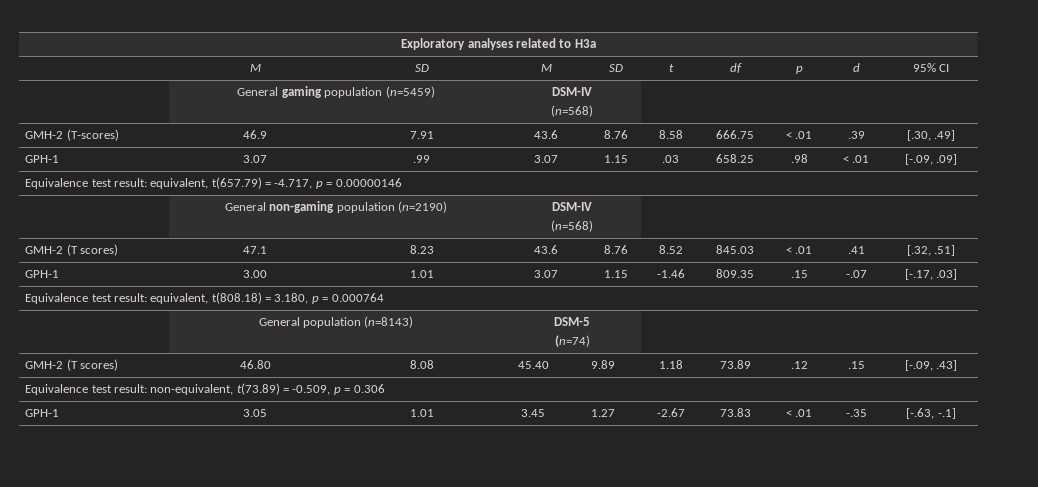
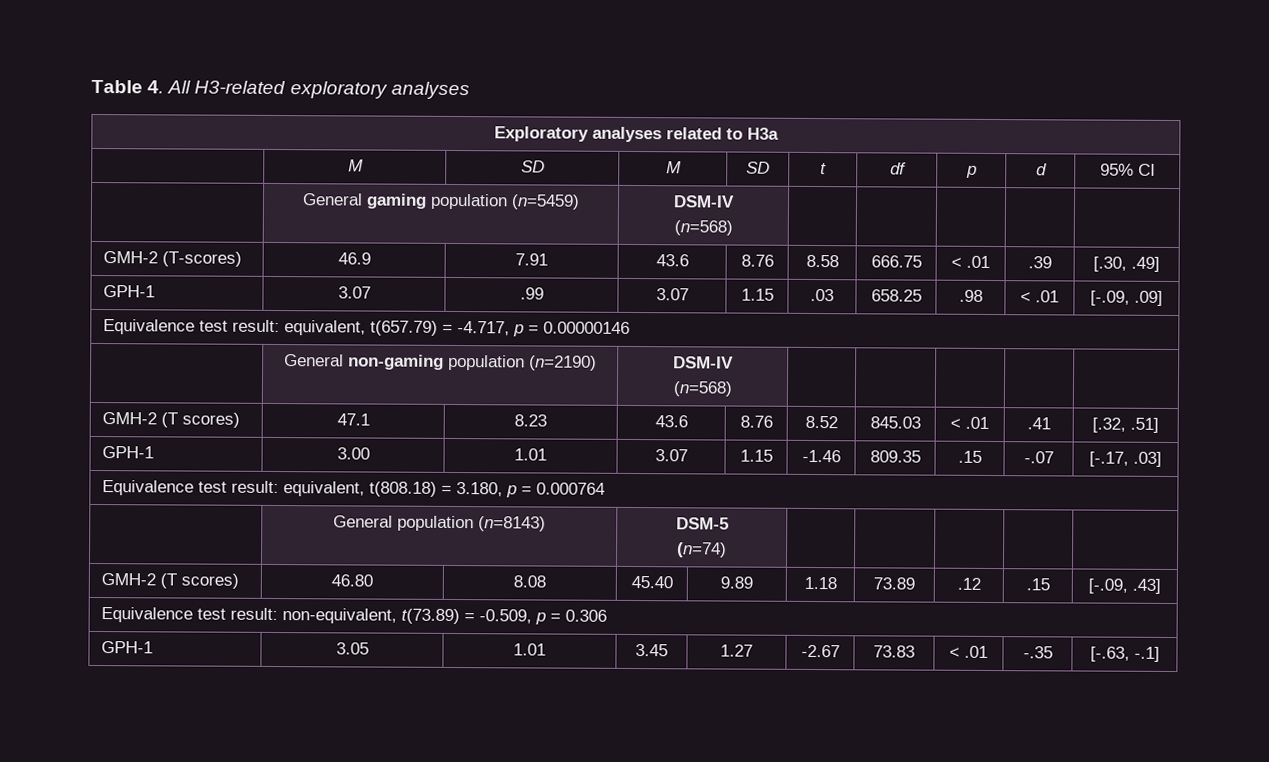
+ Table 4. All H3-related exploratory analyses

